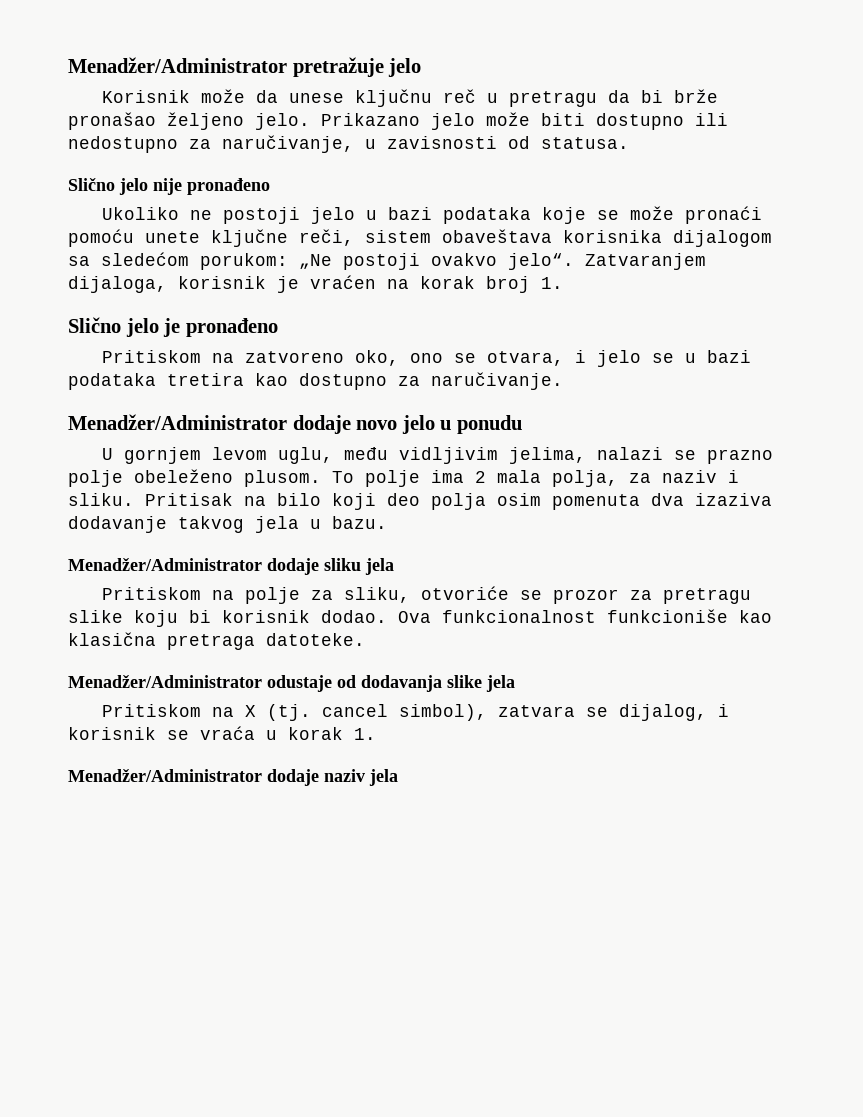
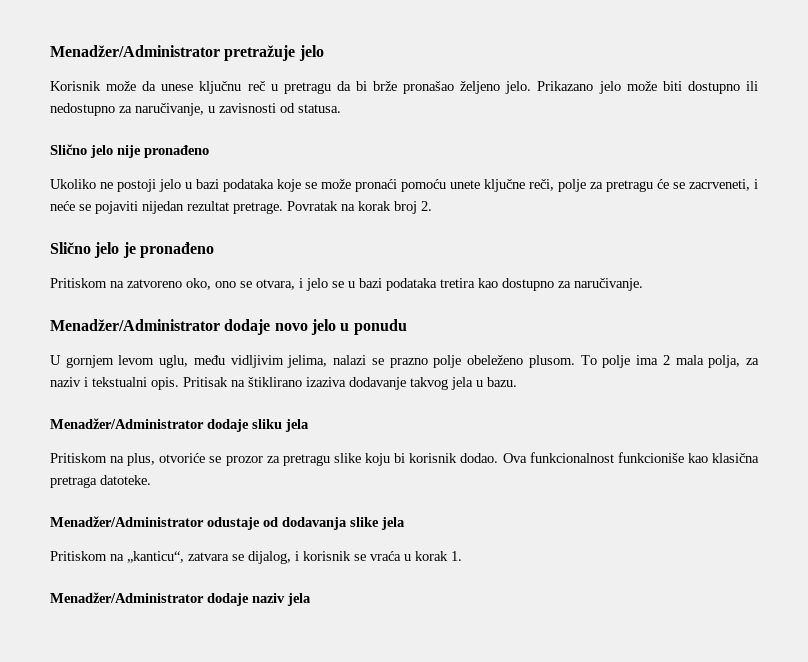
- Ukoliko ne postoji jelo u bazi podataka koje se može pronaći pomoću unete ključne reči, sistem obaveštava korisnika dijalogom sa sledećom porukom: „Ne postoji ovakvo jelo“. Zatvaranjem dijaloga, korisnik je vraćen na korak broj 1.
+ Ukoliko ne postoji jelo u bazi podataka koje se može pronaći pomoću unete ključne reči, polje za pretragu će se zacrveneti, i neće se pojaviti nijedan rezultat pretrage. Povratak na korak broj 2.
- To polje ima 2 mala polja, za naziv i sliku. Pritisak na bilo koji deo polja osim pomenuta dva izaziva dodavanje takvog jela u bazu.
+ To polje ima 2 mala polja, za naziv i tekstualni opis. Pritisak na štiklirano izaziva dodavanje takvog jela u bazu.
- Pritiskom na polje za sliku, otvoriće se prozor za pretragu slike koju bi korisnik dodao.
+ Pritiskom na plus, otvoriće se prozor za pretragu slike koju bi korisnik dodao.
- Pritiskom na X (tj. cancel simbol), zatvara se dijalog, i korisnik se vraća u korak 1.
+ Pritiskom na „kanticu“, zatvara se dijalog, i korisnik se vraća u korak 1.

